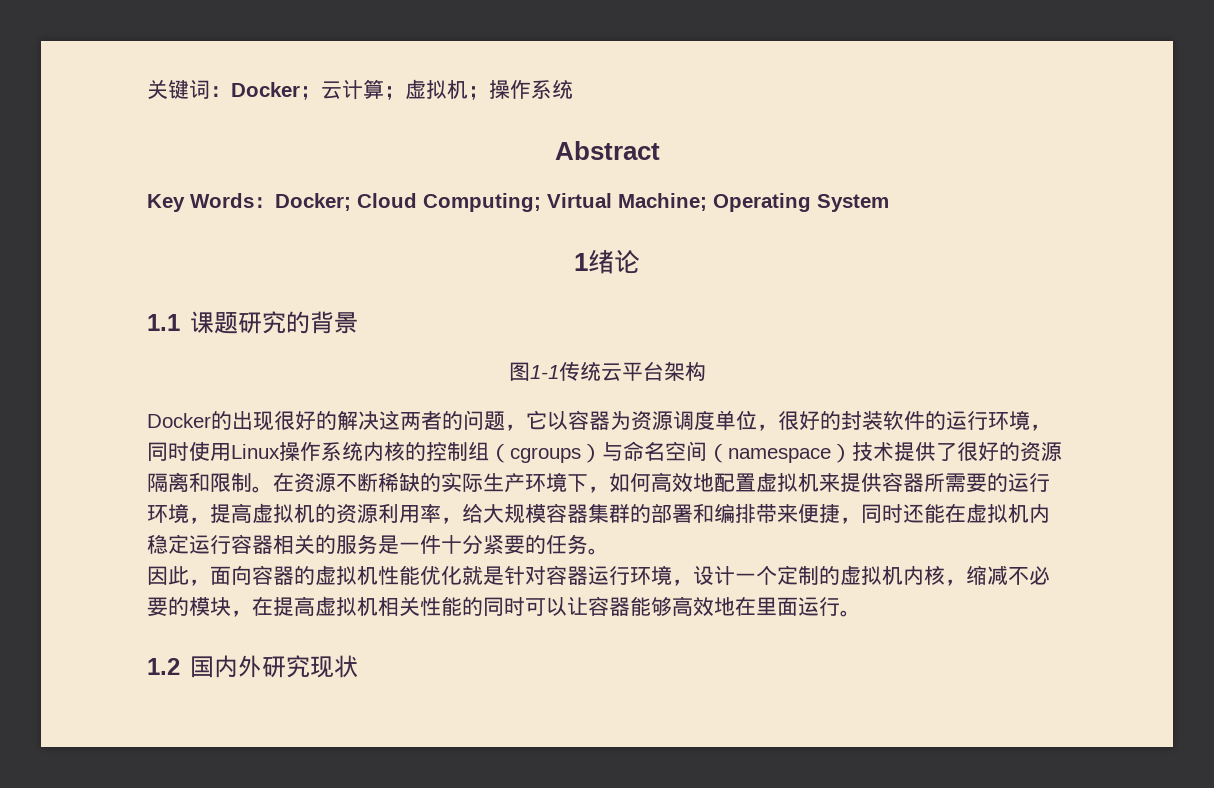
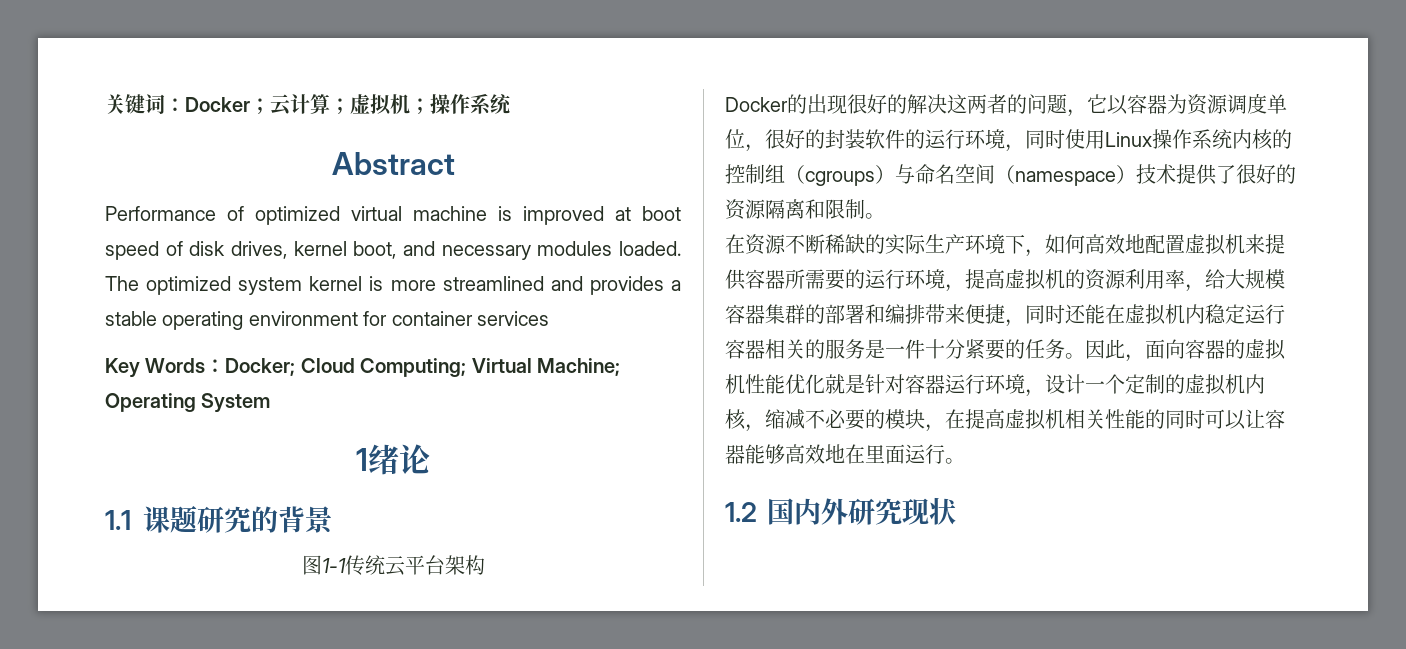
+ Performance of optimized virtual machine is improved at boot speed of disk drives, kernel boot, and necessary modules loaded. The optimized system kernel is more streamlined and provides a stable operating environment for container services
- Docker的出现很好的解决这两者的问题，它以容器为资源调度单位，很好的封装软件的运行环境，同时使用Linux操作系统内核的控制组（cgroups）与命名空间（namespace）技术提供了很好的资源隔离和限制。在资源不断稀缺的实际生产环境下，如何高效地配置虚拟机来提供容器所需要的运行环境，提高虚拟机的资源利用率，给大规模容器集群的部署和编排带来便捷，同时还能在虚拟机内稳定运行容器相关的服务是一件十分紧要的任务。
- 因此，面向容器的虚拟机性能优化就是针对容器运行环境，设计一个定制的虚拟机内核，缩减不必要的模块，在提高虚拟机相关性能的同时可以让容器能够高效地在里面运行。
+ Docker的出现很好的解决这两者的问题，它以容器为资源调度单位，很好的封装软件的运行环境，同时使用Linux操作系统内核的控制组（cgroups）与命名空间（namespace）技术提供了很好的资源隔离和限制。
+ 在资源不断稀缺的实际生产环境下，如何高效地配置虚拟机来提供容器所需要的运行环境，提高虚拟机的资源利用率，给大规模容器集群的部署和编排带来便捷，同时还能在虚拟机内稳定运行容器相关的服务是一件十分紧要的任务。因此，面向容器的虚拟机性能优化就是针对容器运行环境，设计一个定制的虚拟机内核，缩减不必要的模块，在提高虚拟机相关性能的同时可以让容器能够高效地在里面运行。

